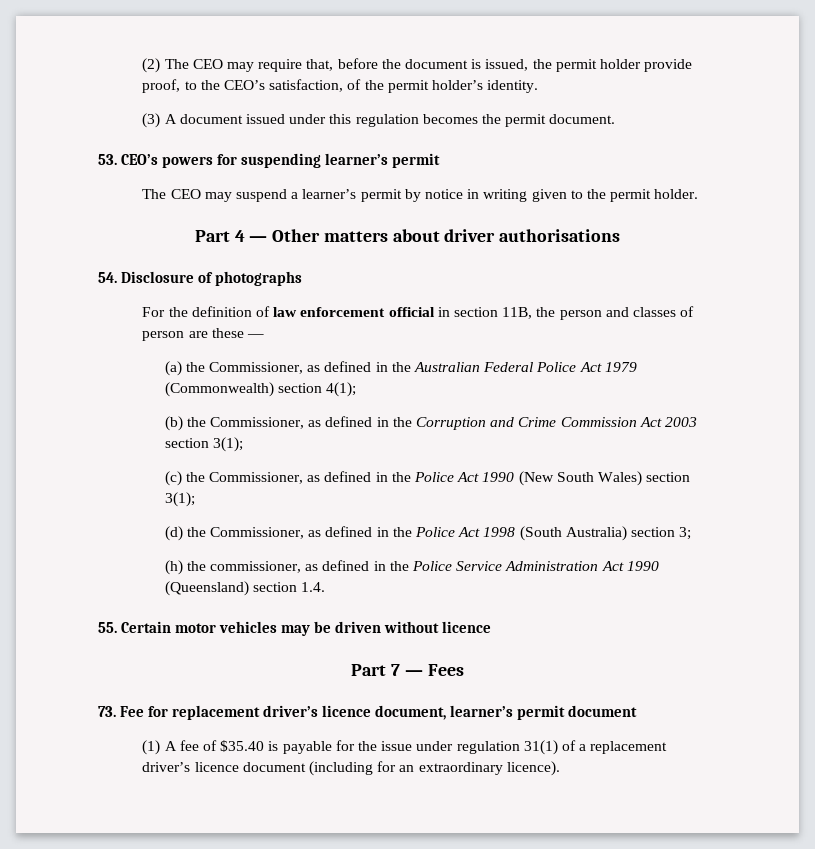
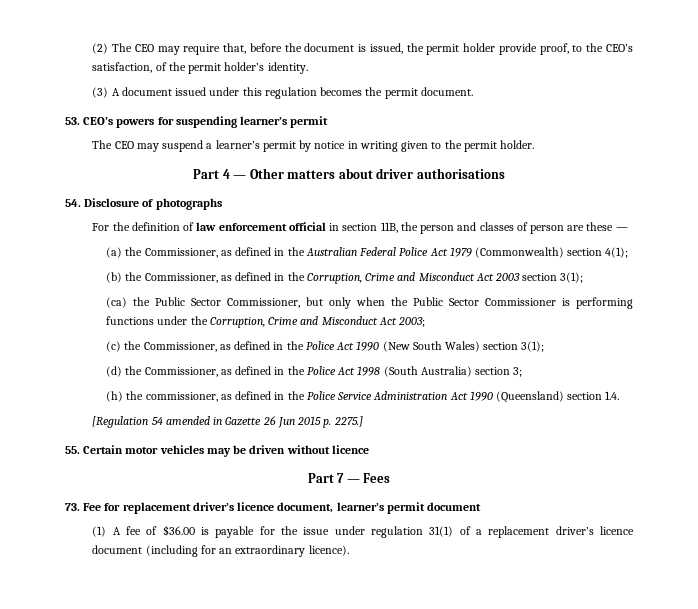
- (b) the Commissioner, as defined in the Corruption and Crime Commission Act 2003 section 3(1);
+ (b) the Commissioner, as defined in the Corruption, Crime and Misconduct Act 2003 section 3(1);
+ (ca) the Public Sector Commissioner, but only when the Public Sector Commissioner is performing functions under the Corruption, Crime and Misconduct Act 2003;
+ [Regulation 54 amended in Gazette 26 Jun 2015 p. 2275.]
- (1) A fee of $35.40 is payable for the issue under regulation 31(1) of a replacement driver’s licence document (including for an extraordinary licence).
+ (1) A fee of $36.00 is payable for the issue under regulation 31(1) of a replacement driver’s licence document (including for an extraordinary licence).

